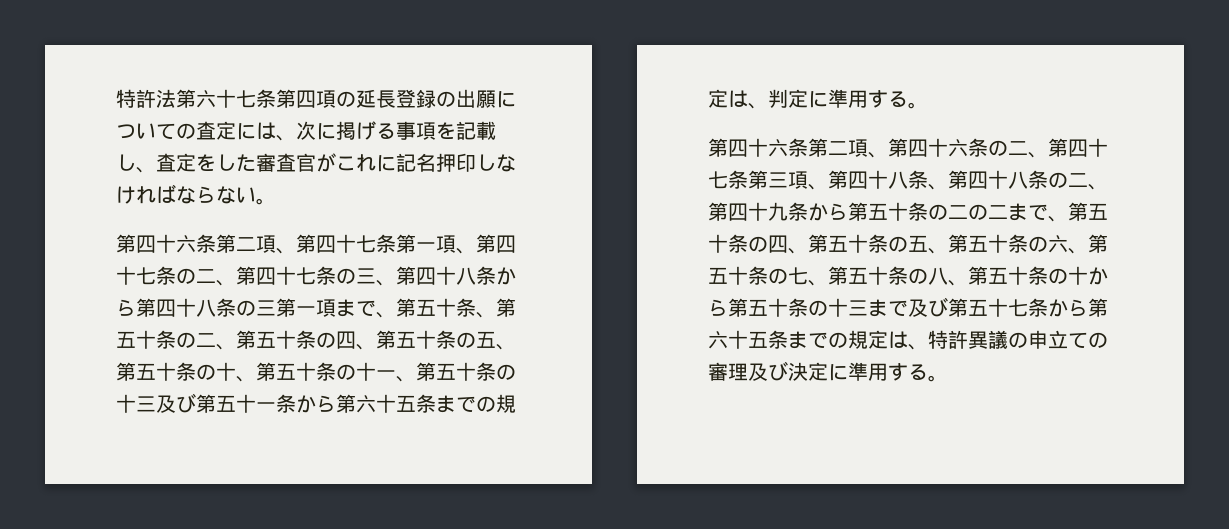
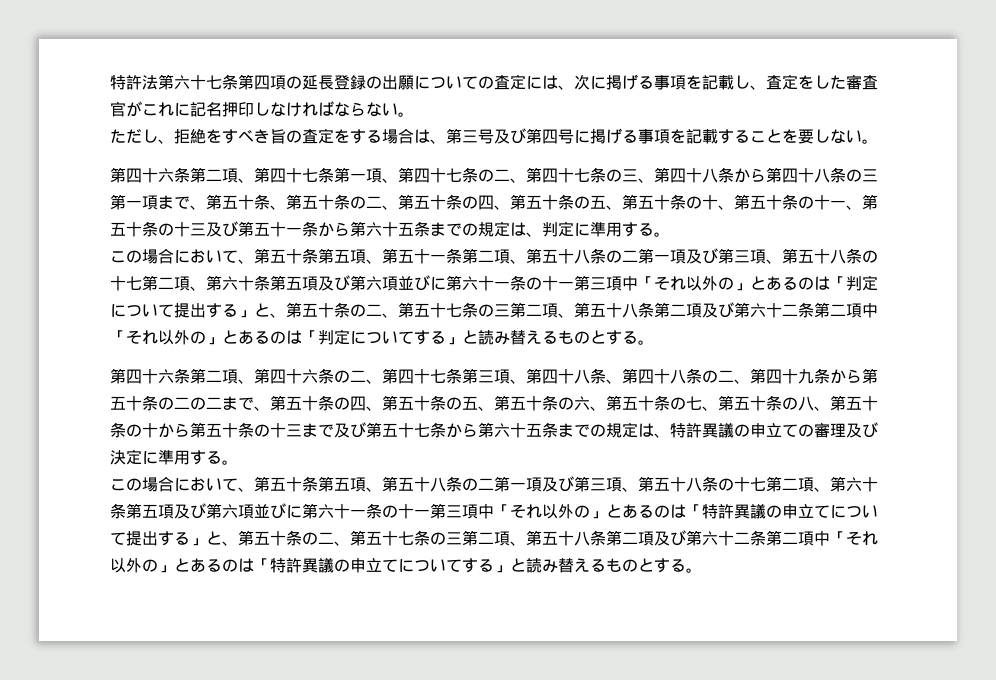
+ ただし、拒絶をすべき旨の査定をする場合は、第三号及び第四号に掲げる事項を記載することを要しない。
+ この場合において、第五十条第五項、第五十一条第二項、第五十八条の二第一項及び第三項、第五十八条の十七第二項、第六十条第五項及び第六項並びに第六十一条の十一第三項中「それ以外の」とあるのは「判定について提出する」と、第五十条の二、第五十七条の三第二項、第五十八条第二項及び第六十二条第二項中「それ以外の」とあるのは「判定についてする」と読み替えるものとする。
+ この場合において、第五十条第五項、第五十八条の二第一項及び第三項、第五十八条の十七第二項、第六十条第五項及び第六項並びに第六十一条の十一第三項中「それ以外の」とあるのは「特許異議の申立てについて提出する」と、第五十条の二、第五十七条の三第二項、第五十八条第二項及び第六十二条第二項中「それ以外の」とあるのは「特許異議の申立てについてする」と読み替えるものとする。

